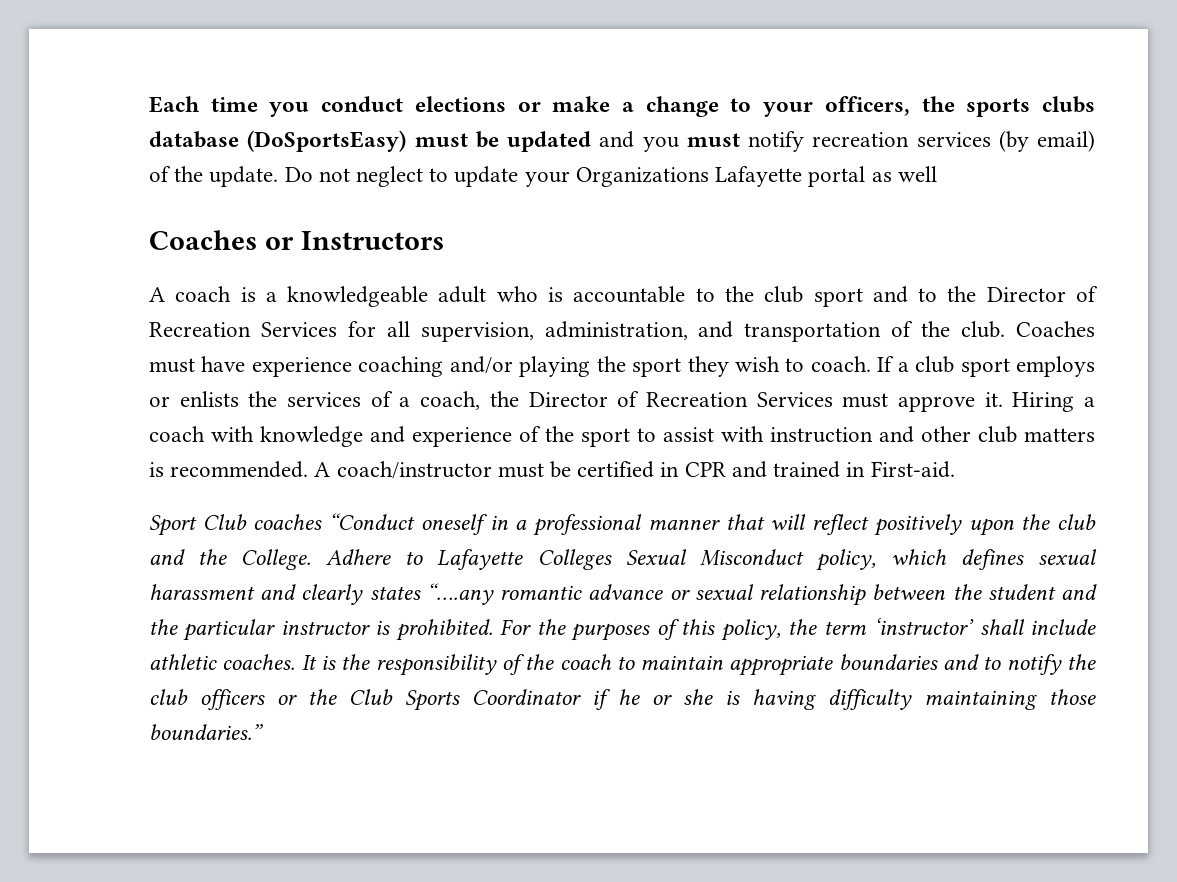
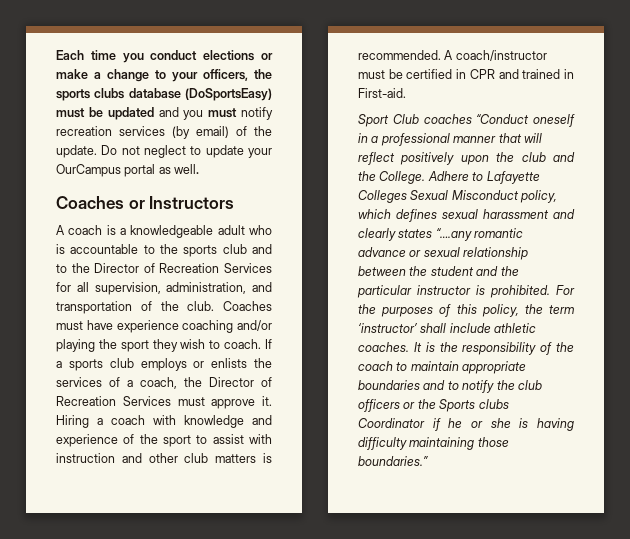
- Do not neglect to update your Organizations Lafayette portal as well
+ Do not neglect to update your OurCampus portal as well.
- A coach is a knowledgeable adult who is accountable to the club sport and to the Director of Recreation Services for all supervision, administration, and transportation of the club.
+ A coach is a knowledgeable adult who is accountable to the sports club and to the Director of Recreation Services for all supervision, administration, and transportation of the club.
- If a club sport employs or enlists the services of a coach, the Director of Recreation Services must approve it.
+ If a sports club employs or enlists the services of a coach, the Director of Recreation Services must approve it.
- It is the responsibility of the coach to maintain appropriate boundaries and to notify the club officers or the Club Sports Coordinator if he or she is having difficulty maintaining those boundaries.”
+ It is the responsibility of the coach to maintain appropriate boundaries and to notify the club officers or the Sports clubs Coordinator if he or she is having difficulty maintaining those boundaries.”

